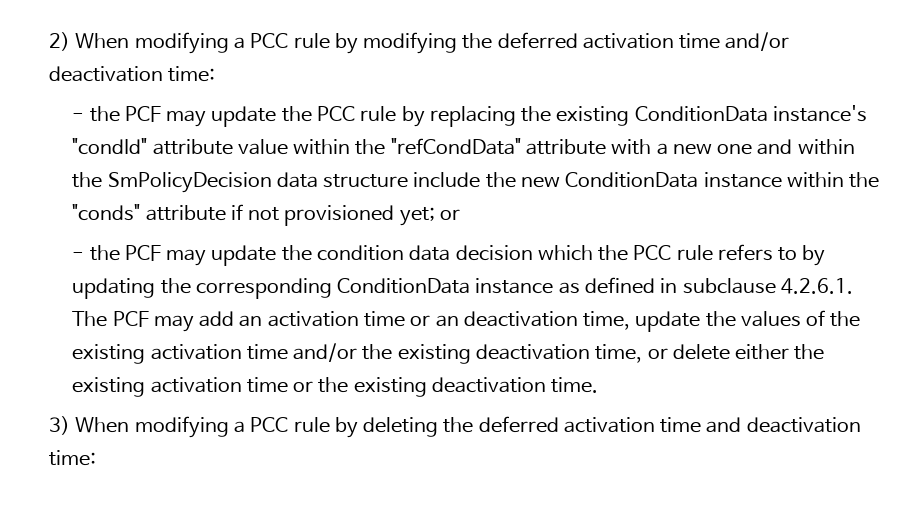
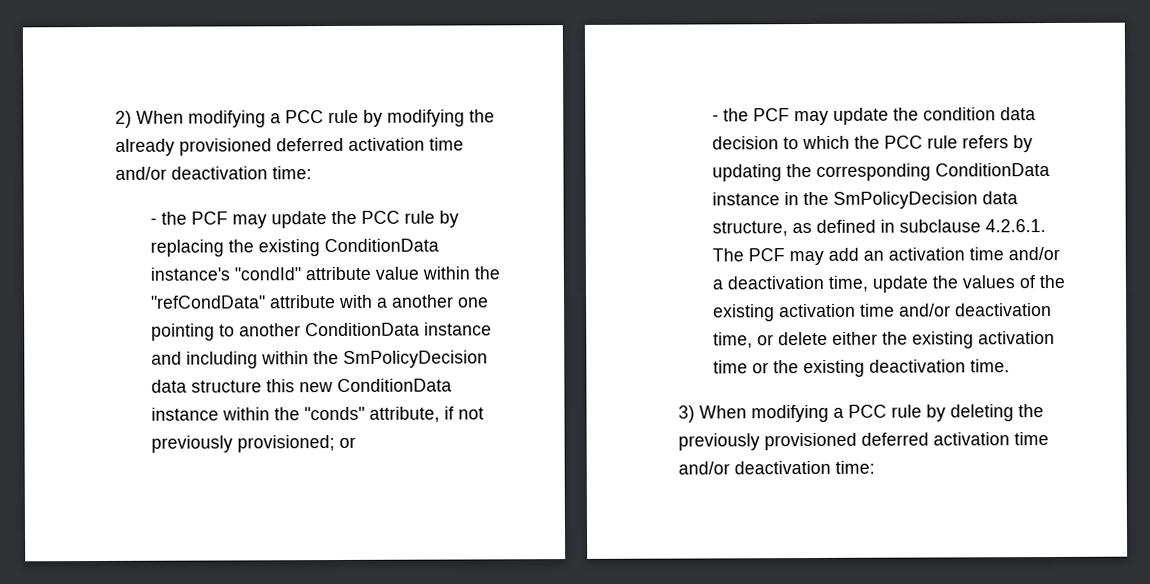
- 2) When modifying a PCC rule by modifying the deferred activation time and/or deactivation time:
+ 2) When modifying a PCC rule by modifying the already provisioned deferred activation time and/or deactivation time:
- - the PCF may update the PCC rule by replacing the existing ConditionData instance's "condId" attribute value within the "refCondData" attribute with a new one and within the SmPolicyDecision data structure include the new ConditionData instance within the "conds" attribute if not provisioned yet; or
+ - the PCF may update the PCC rule by replacing the existing ConditionData instance's "condId" attribute value within the "refCondData" attribute with a another one pointing to another ConditionData instance and including within the SmPolicyDecision data structure this new ConditionData instance within the "conds" attribute, if not previously provisioned; or
- - the PCF may update the condition data decision which the PCC rule refers to by updating the corresponding ConditionData instance as defined in subclause 4.2.6.1. The PCF may add an activation time or an deactivation time, update the values of the existing activation time and/or the existing deactivation time, or delete either the existing activation time or the existing deactivation time.
+ - the PCF may update the condition data decision to which the PCC rule refers by updating the corresponding ConditionData instance in the SmPolicyDecision data structure, as defined in subclause 4.2.6.1. The PCF may add an activation time and/or a deactivation time, update the values of the existing activation time and/or deactivation time, or delete either the existing activation time or the existing deactivation time.
- 3) When modifying a PCC rule by deleting the deferred activation time and deactivation time:
+ 3) When modifying a PCC rule by deleting the previously provisioned deferred activation time and/or deactivation time:

